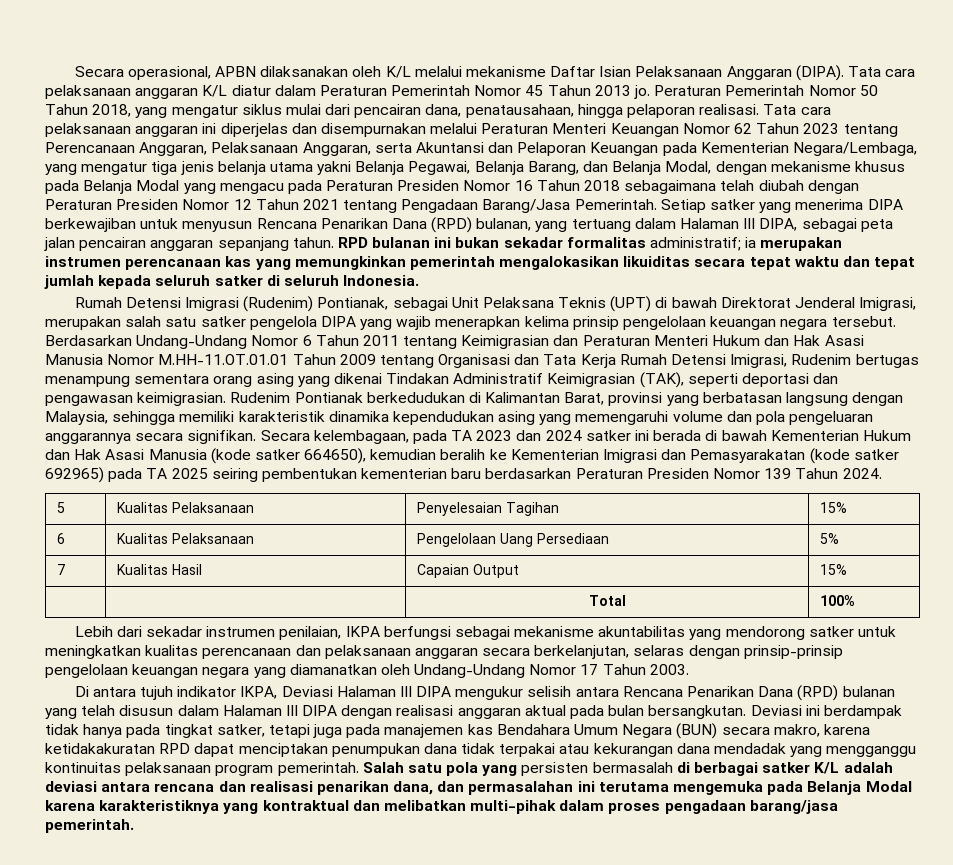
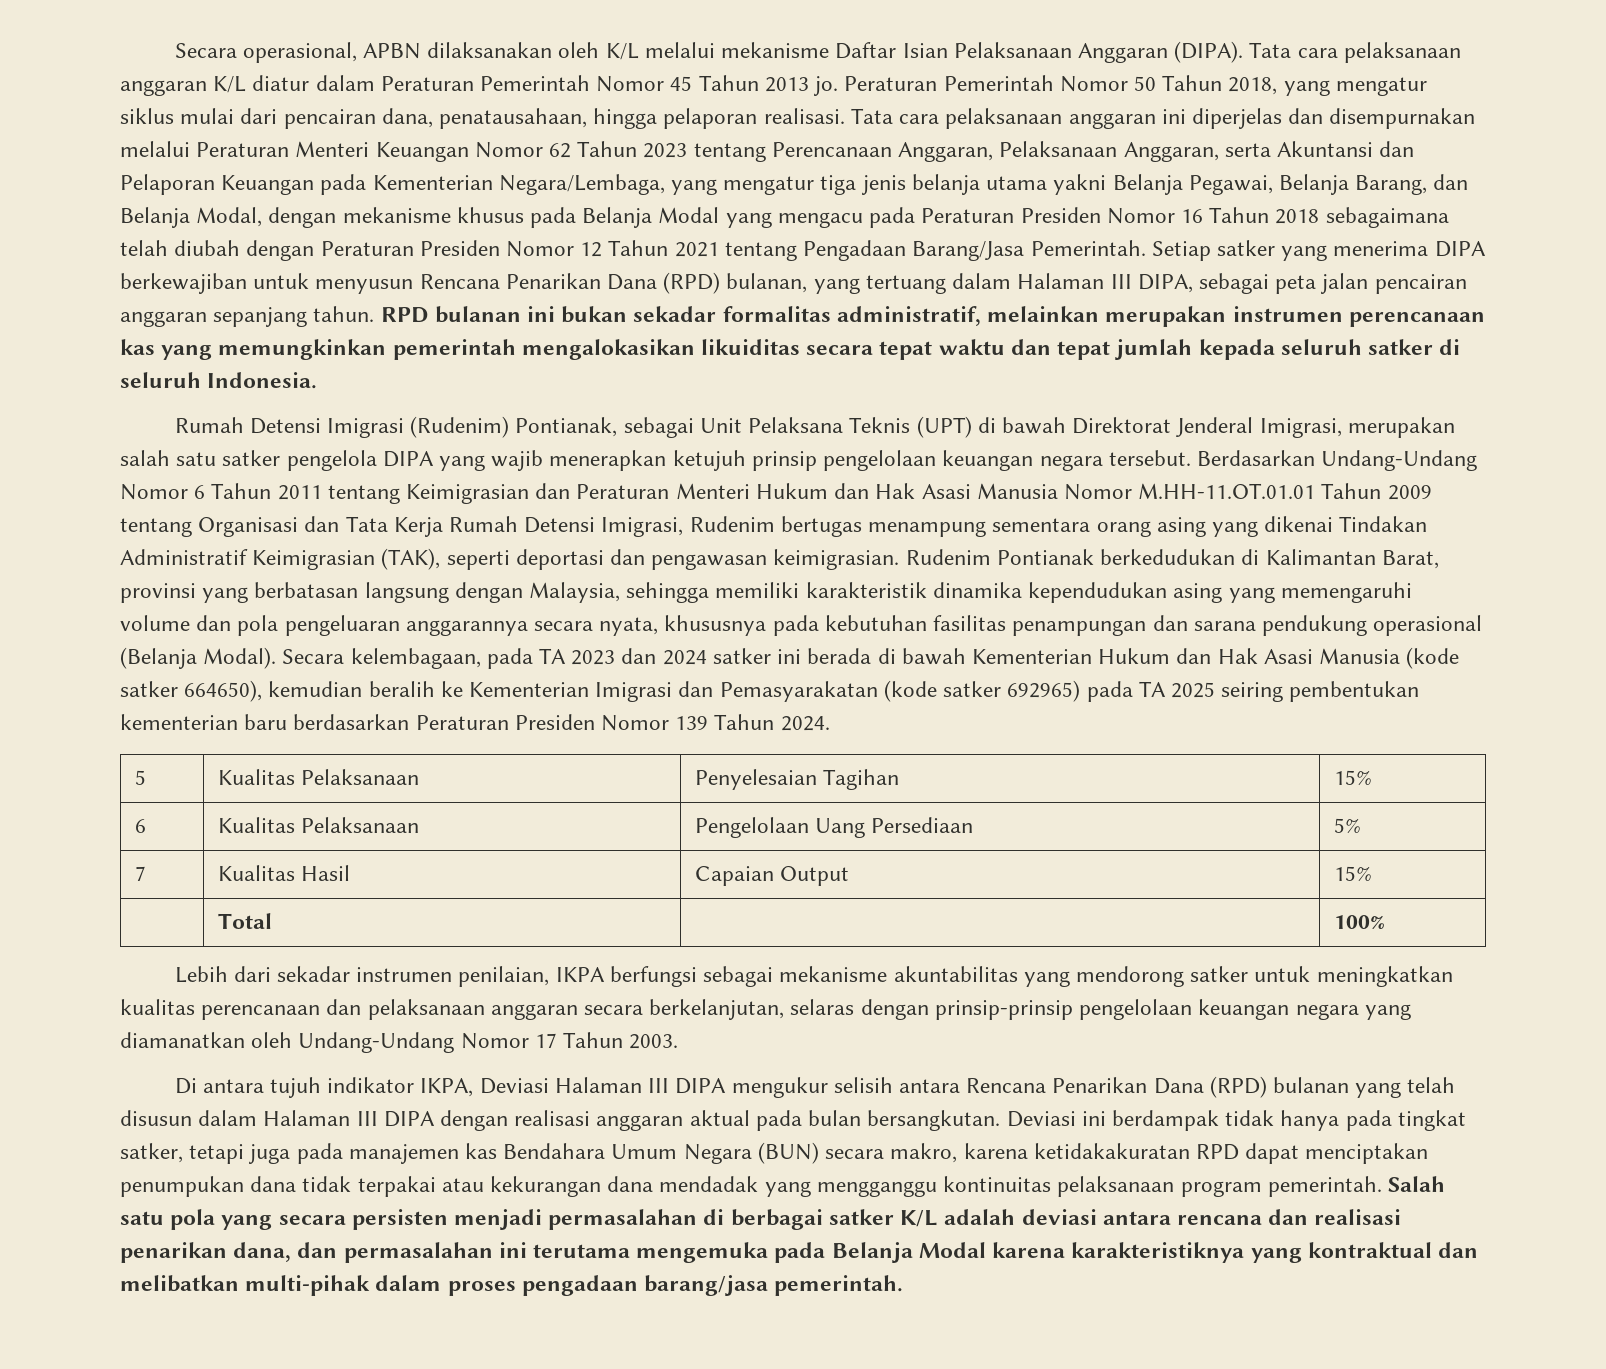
- RPD bulanan ini bukan sekadar formalitas administratif; ia merupakan instrumen perencanaan kas yang memungkinkan pemerintah mengalokasikan likuiditas secara tepat waktu dan tepat jumlah kepada seluruh satker di seluruh Indonesia.
+ RPD bulanan ini bukan sekadar formalitas administratif, melainkan merupakan instrumen perencanaan kas yang memungkinkan pemerintah mengalokasikan likuiditas secara tepat waktu dan tepat jumlah kepada seluruh satker di seluruh Indonesia.
- Rumah Detensi Imigrasi (Rudenim) Pontianak, sebagai Unit Pelaksana Teknis (UPT) di bawah Direktorat Jenderal Imigrasi, merupakan salah satu satker pengelola DIPA yang wajib menerapkan kelima prinsip pengelolaan keuangan negara tersebut.
+ Rumah Detensi Imigrasi (Rudenim) Pontianak, sebagai Unit Pelaksana Teknis (UPT) di bawah Direktorat Jenderal Imigrasi, merupakan salah satu satker pengelola DIPA yang wajib menerapkan ketujuh prinsip pengelolaan keuangan negara tersebut.
- Rudenim Pontianak berkedudukan di Kalimantan Barat, provinsi yang berbatasan langsung dengan Malaysia, sehingga memiliki karakteristik dinamika kependudukan asing yang memengaruhi volume dan pola pengeluaran anggarannya secara signifikan.
+ Rudenim Pontianak berkedudukan di Kalimantan Barat, provinsi yang berbatasan langsung dengan Malaysia, sehingga memiliki karakteristik dinamika kependudukan asing yang memengaruhi volume dan pola pengeluaran anggarannya secara nyata, khususnya pada kebutuhan fasilitas penampungan dan sarana pendukung operasional (Belanja Modal).
- | | Total | 100%
+ | Total | | 100%
- Salah satu pola yang persisten bermasalah di berbagai satker K/L adalah deviasi antara rencana dan realisasi penarikan dana, dan permasalahan ini terutama mengemuka pada Belanja Modal karena karakteristiknya yang kontraktual dan melibatkan multi-pihak dalam proses pengadaan barang/jasa pemerintah.
+ Salah satu pola yang secara persisten menjadi permasalahan di berbagai satker K/L adalah deviasi antara rencana dan realisasi penarikan dana, dan permasalahan ini terutama mengemuka pada Belanja Modal karena karakteristiknya yang kontraktual dan melibatkan multi-pihak dalam proses pengadaan barang/jasa pemerintah.

